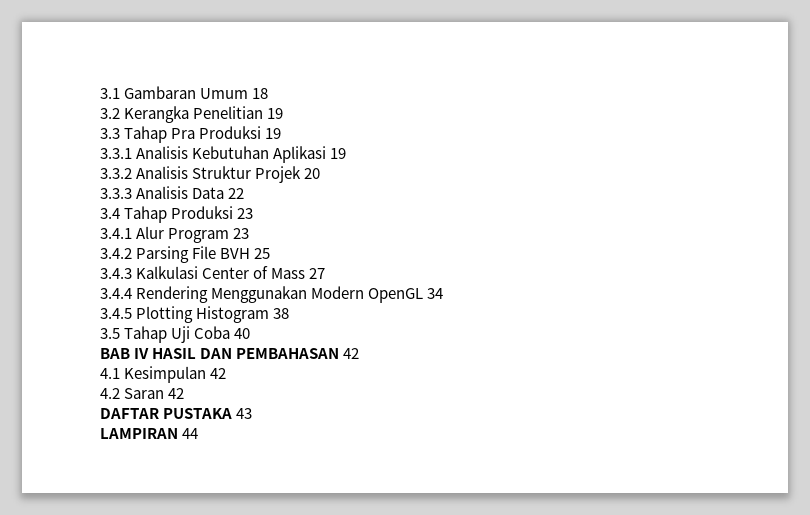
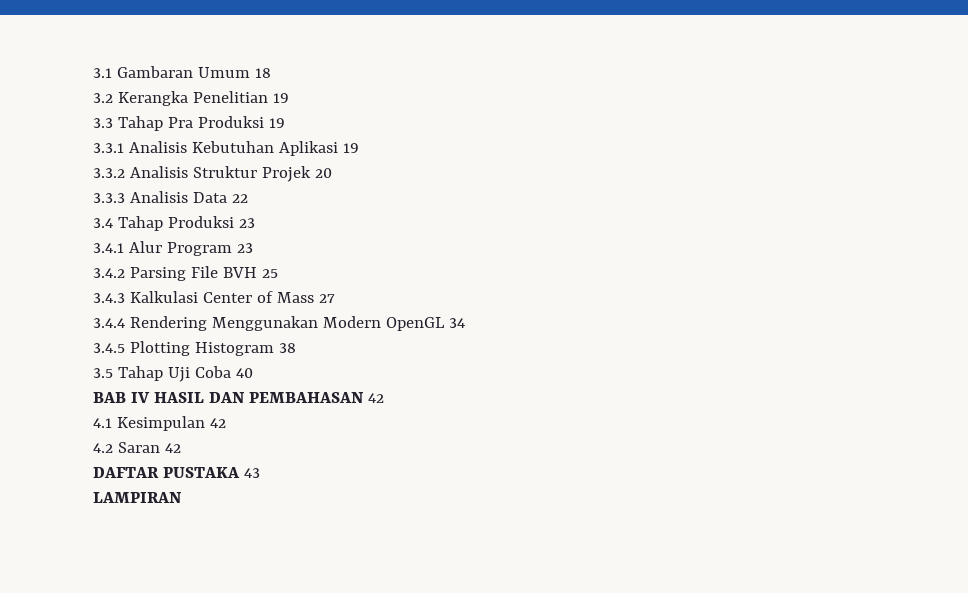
- LAMPIRAN 44
+ LAMPIRAN

